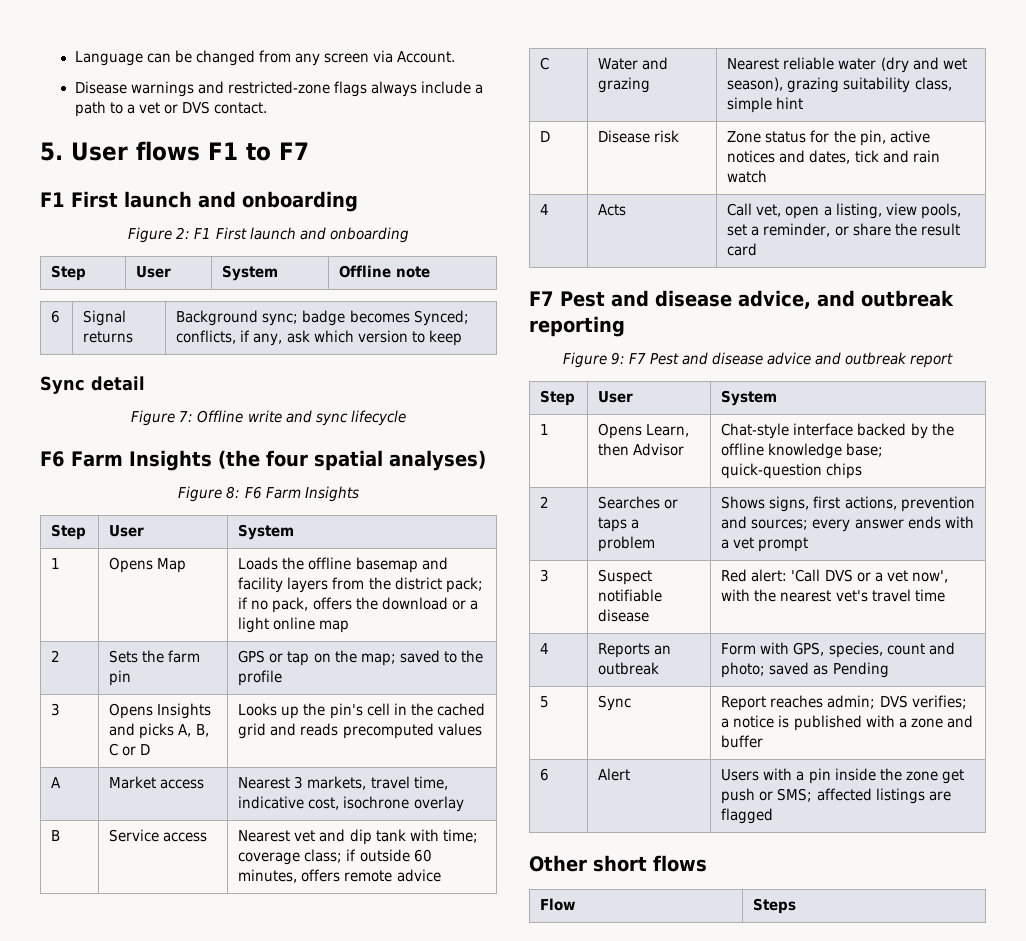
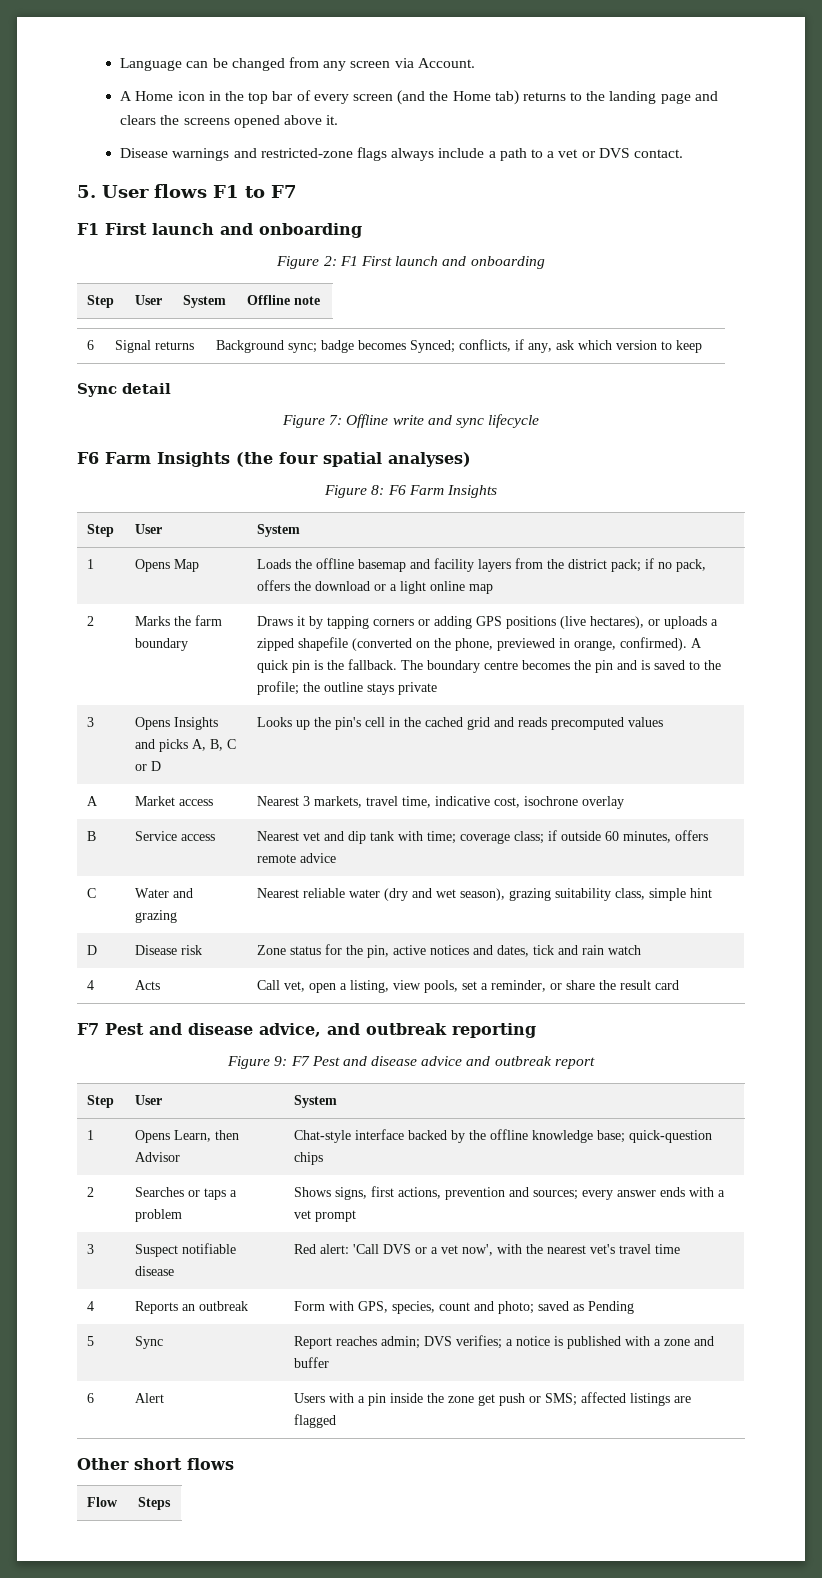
+ A Home icon in the top bar of every screen (and the Home tab) returns to the landing page and clears the screens opened above it.
- Sets the farm pin | GPS or tap on the map; saved to the profile
+ Marks the farm boundary | Draws it by tapping corners or adding GPS positions (live hectares), or uploads a zipped shapefile (converted on the phone, previewed in orange, confirmed). A quick pin is the fallback. The boundary centre becomes the pin and is saved to the profile; the outline stays private

